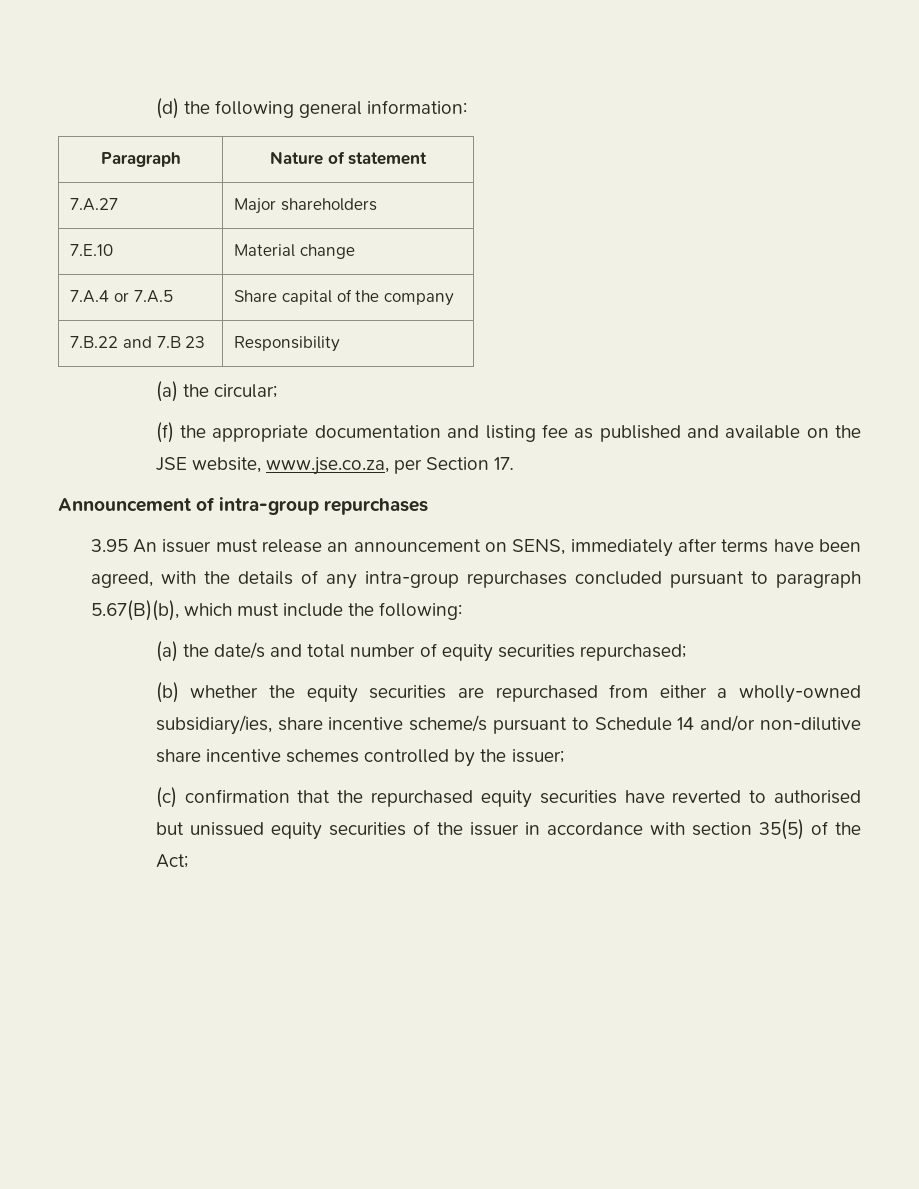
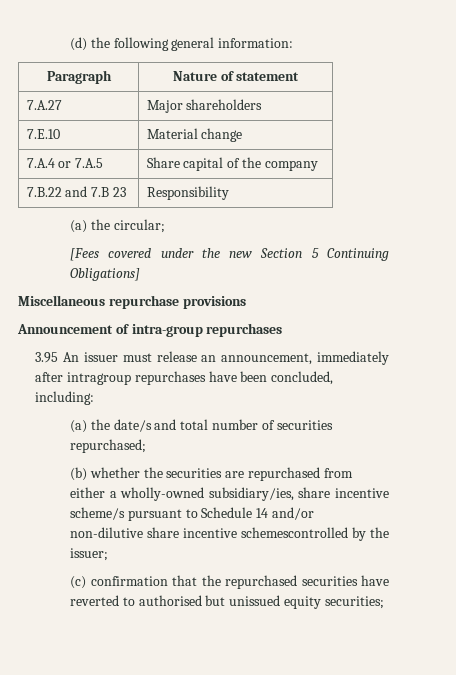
- (f) the appropriate documentation and listing fee as published and available on the JSE website, www.jse.co.za, per Section 17.
+ [Fees covered under the new Section 5 Continuing Obligations]
+ Miscellaneous repurchase provisions
- 3.95 An issuer must release an announcement on SENS, immediately after terms have been agreed, with the details of any intra-group repurchases concluded pursuant to paragraph 5.67(B)(b), which must include the following:
+ 3.95 An issuer must release an announcement, immediately after intragroup repurchases have been concluded, including:
- (a) the date/s and total number of equity securities repurchased;
+ (a) the date/s and total number of securities repurchased;
- (b) whether the equity securities are repurchased from either a wholly-owned subsidiary/ies, share incentive scheme/s pursuant to Schedule 14 and/or non-dilutive share incentive schemes controlled by the issuer;
+ (b) whether the securities are repurchased from either a wholly-owned subsidiary/ies, share incentive scheme/s pursuant to Schedule 14 and/or non-dilutive share incentive schemescontrolled by the issuer;
- (c) confirmation that the repurchased equity securities have reverted to authorised but unissued equity securities of the issuer in accordance with section 35(5) of the Act;
+ (c) confirmation that the repurchased securities have reverted to authorised but unissued equity securities;

